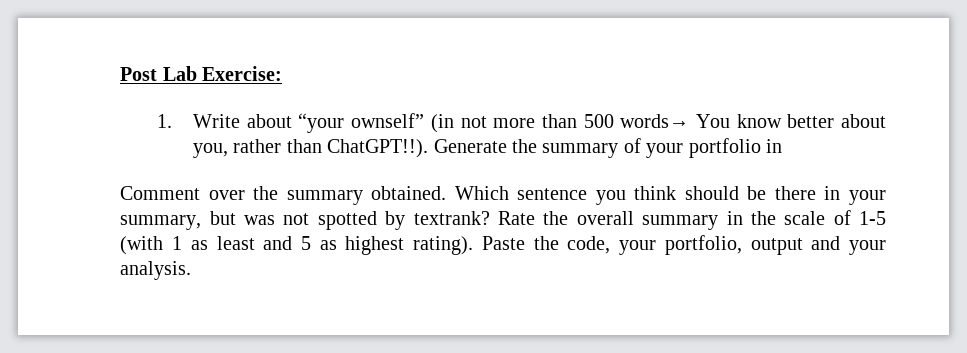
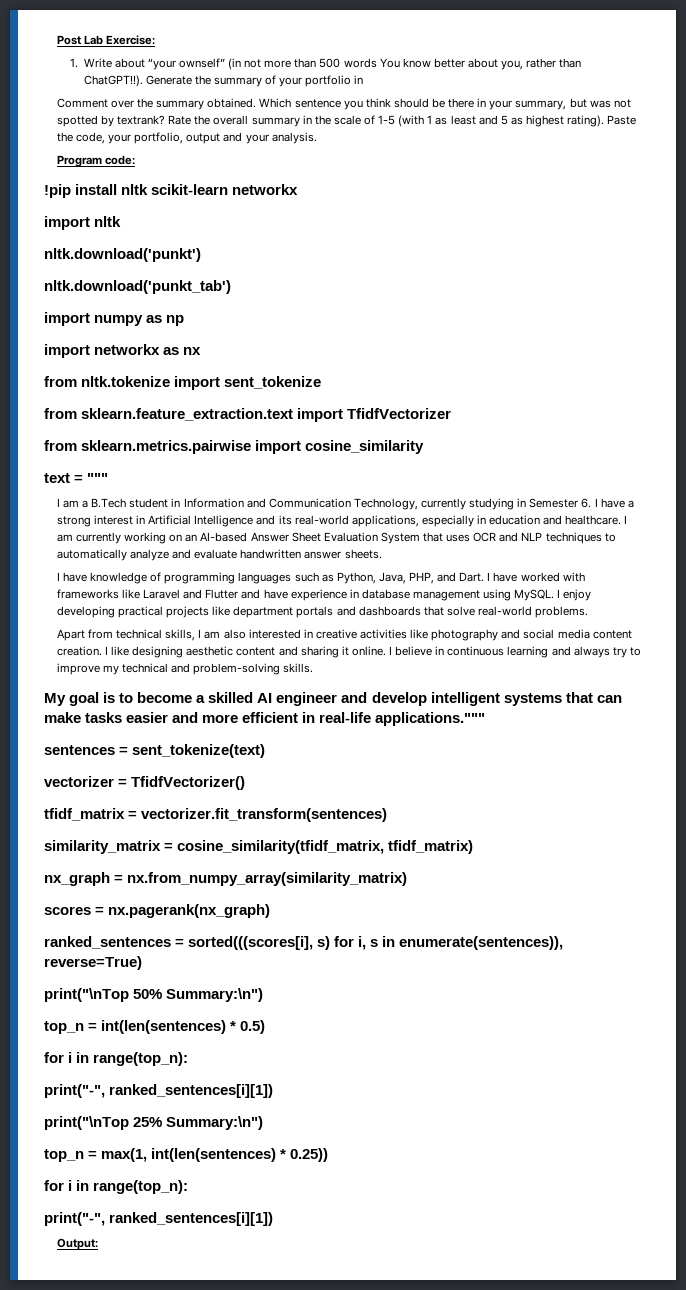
- 1. Write about “your ownself” (in not more than 500 words→ You know better about you, rather than ChatGPT!!).
+ 1. Write about “your ownself” (in not more than 500 words You know better about you, rather than ChatGPT!!).
+ Program code:
+ !pip install nltk scikit-learn networkx
+ import nltk
+ nltk.download('punkt')
+ nltk.download('punkt_tab')
+ import numpy as np
+ import networkx as nx
+ from nltk.tokenize import sent_tokenize
+ from sklearn.feature_extraction.text import TfidfVectorizer
+ from sklearn.metrics.pairwise import cosine_similarity
+ text = """
+ I am a B.Tech student in Information and Communication Technology, currently studying in Semester 6. I have a strong interest in Artificial Intelligence and its real-world applications, especially in education and healthcare. I am currently working on an AI-based Answer Sheet Evaluation System that uses OCR and NLP techniques to automatically analyze and evaluate handwritten answer sheets.
+ I have knowledge of programming languages such as Python, Java, PHP, and Dart. I have worked with frameworks like Laravel and Flutter and have experience in database management using MySQL. I enjoy developing practical projects like department portals and dashboards that solve real-world problems.
+ Apart from technical skills, I am also interested in creative activities like photography and social media content creation. I like designing aesthetic content and sharing it online. I believe in continuous learning and always try to improve my technical and problem-solving skills.
+ My goal is to become a skilled AI engineer and develop intelligent systems that can make tasks easier and more efficient in real-life applications."""
+ sentences = sent_tokenize(text)
+ vectorizer = TfidfVectorizer()
+ tfidf_matrix = vectorizer.fit_transform(sentences)
+ similarity_matrix = cosine_similarity(tfidf_matrix, tfidf_matrix)
+ nx_graph = nx.from_numpy_array(similarity_matrix)
+ scores = nx.pagerank(nx_graph)
+ ranked_sentences = sorted(((scores[i], s) for i, s in enumerate(sentences)), reverse=True)
+ print("\nTop 50% Summary:\n")
+ top_n = int(len(sentences) * 0.5)
+ for i in range(top_n):
+ print("-", ranked_sentences[i][1])
+ print("\nTop 25% Summary:\n")
+ top_n = max(1, int(len(sentences) * 0.25))
+ for i in range(top_n):
+ print("-", ranked_sentences[i][1])
+ Output:

